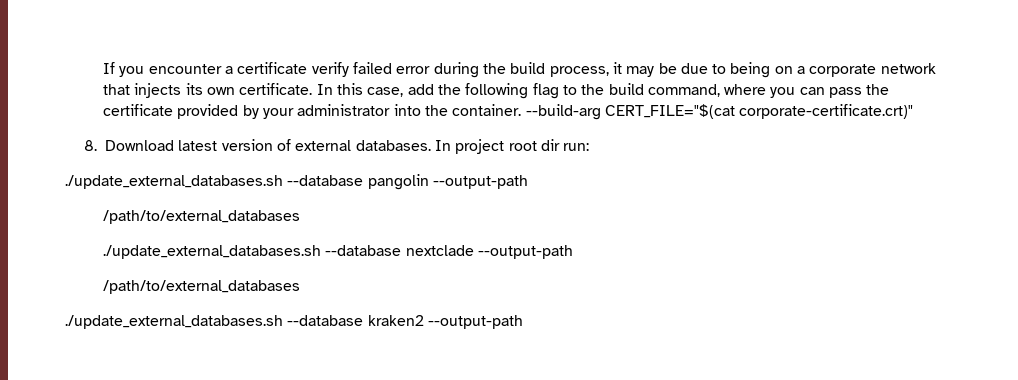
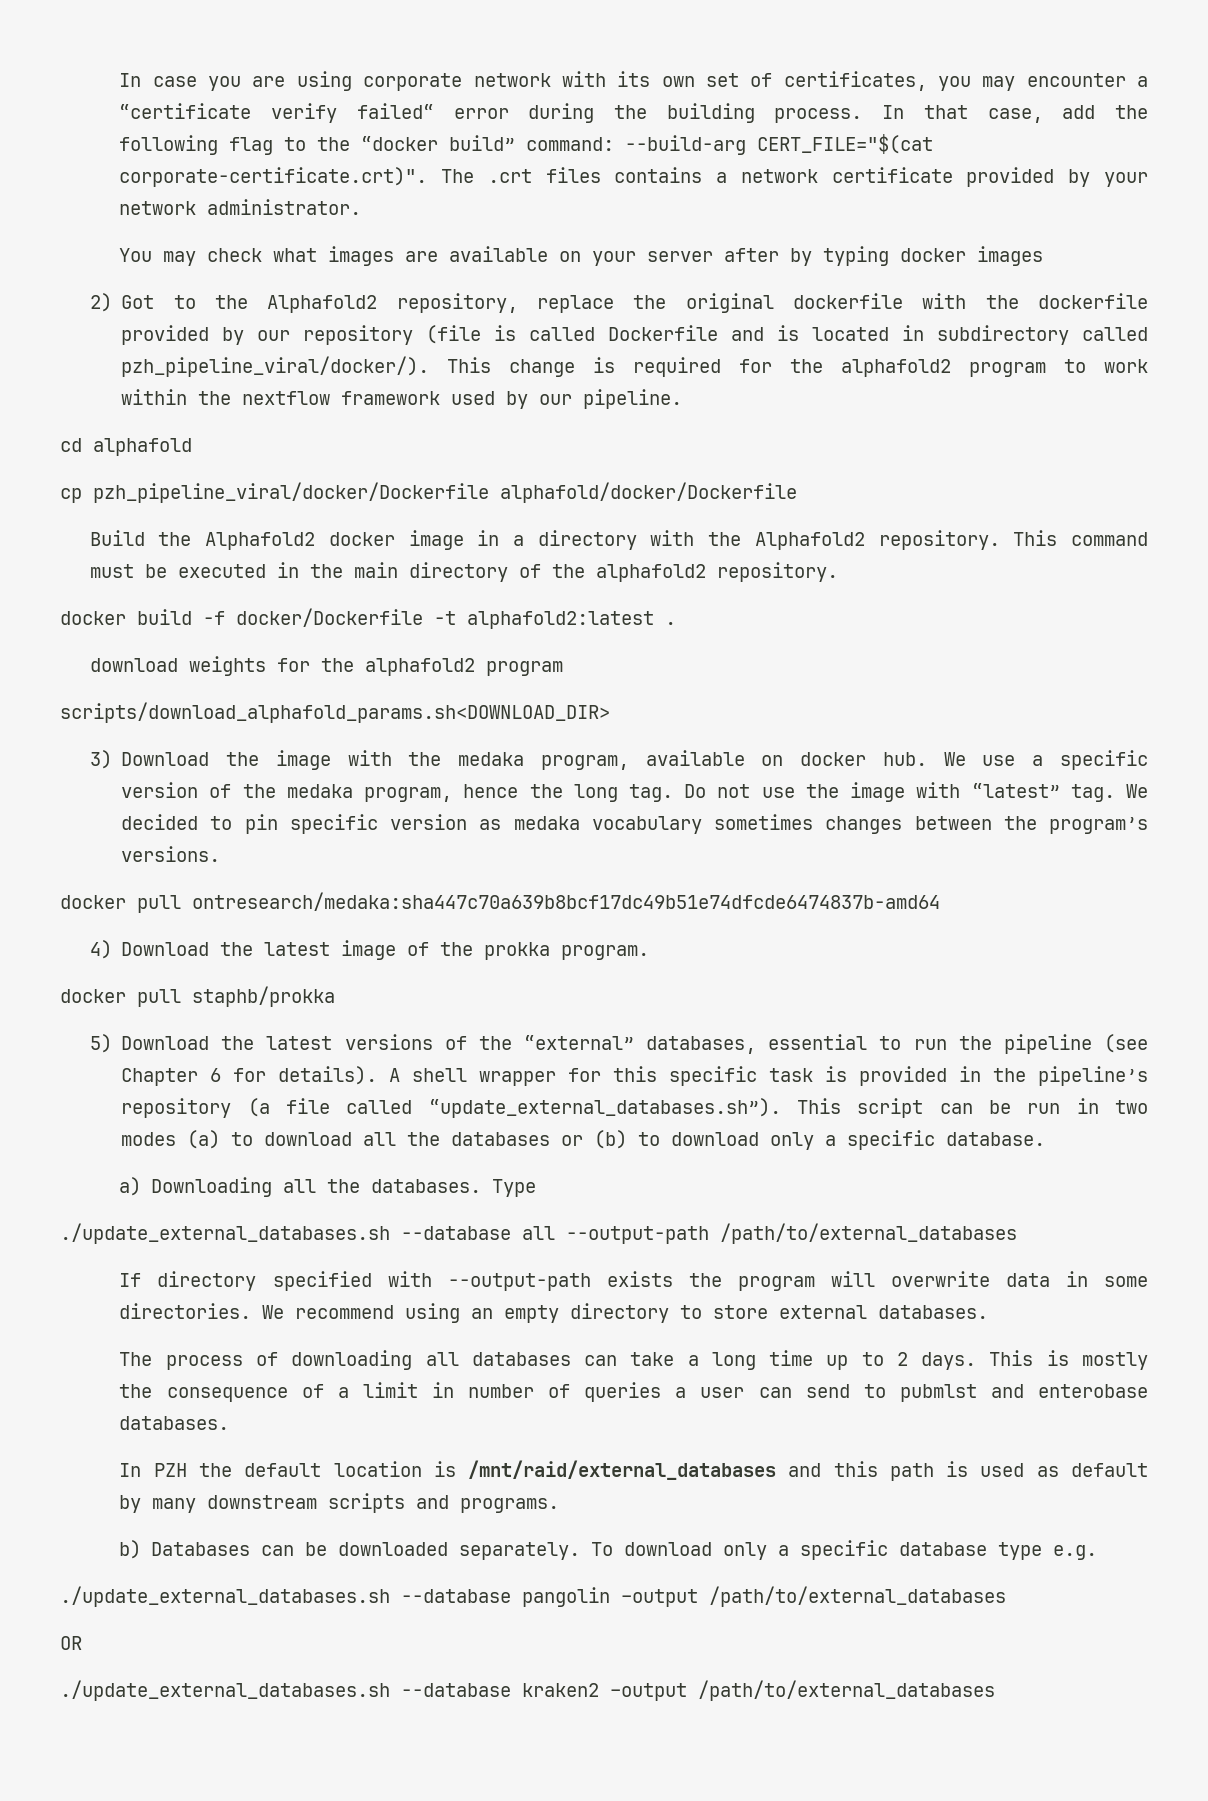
- If you encounter a certificate verify failed error during the build process, it may be due to being on a corporate network that injects its own certificate. In this case, add the following flag to the build command, where you can pass the certificate provided by your administrator into the container. --build-arg CERT_FILE="$(cat corporate-certificate.crt)"
- 8. Download latest version of external databases. In project root dir run:
+ In case you are using corporate network with its own set of certificates, you may encounter a “certificate verify failed“ error during the building process. In that case, add the following flag to the “docker build” command: --build-arg CERT_FILE="$(cat corporate-certificate.crt)". The .crt files contains a network certificate provided by your network administrator.
+ You may check what images are available on your server after by typing docker images
+ 2) Got to the Alphafold2 repository, replace the original dockerfile with the dockerfile provided by our repository (file is called Dockerfile and is located in subdirectory called pzh_pipeline_viral/docker/). This change is required for the alphafold2 program to work within the nextflow framework used by our pipeline.
+ cd alphafold
+ cp pzh_pipeline_viral/docker/Dockerfile alphafold/docker/Dockerfile
+ Build the Alphafold2 docker image in a directory with the Alphafold2 repository. This command must be executed in the main directory of the alphafold2 repository.
+ docker build -f docker/Dockerfile -t alphafold2:latest .
+ download weights for the alphafold2 program
+ scripts/download_alphafold_params.sh<DOWNLOAD_DIR>
+ 3) Download the image with the medaka program, available on docker hub. We use a specific version of the medaka program, hence the long tag. Do not use the image with “latest” tag. We decided to pin specific version as medaka vocabulary sometimes changes between the program’s versions.
+ docker pull ontresearch/medaka:sha447c70a639b8bcf17dc49b51e74dfcde6474837b-amd64
+ 4) Download the latest image of the prokka program.
+ docker pull staphb/prokka
+ 5) Download the latest versions of the “external” databases, essential to run the pipeline (see Chapter 6 for details). A shell wrapper for this specific task is provided in the pipeline’s repository (a file called “update_external_databases.sh”). This script can be run in two modes (a) to download all the databases or (b) to download only a specific database.
+ a) Downloading all the databases. Type
+ ./update_external_databases.sh --database all --output-path /path/to/external_databases
+ If directory specified with --output-path exists the program will overwrite data in some directories. We recommend using an empty directory to store external databases.
+ The process of downloading all databases can take a long time up to 2 days. This is mostly the consequence of a limit in number of queries a user can send to pubmlst and enterobase databases.
+ In PZH the default location is /mnt/raid/external_databases and this path is used as default by many downstream scripts and programs.
+ b) Databases can be downloaded separately. To download only a specific database type e.g.
- ./update_external_databases.sh --database pangolin --output-path
- /path/to/external_databases
- ./update_external_databases.sh --database nextclade --output-path
- /path/to/external_databases
+ ./update_external_databases.sh --database pangolin –output /path/to/external_databases
+ OR
- ./update_external_databases.sh --database kraken2 --output-path
+ ./update_external_databases.sh --database kraken2 –output /path/to/external_databases

